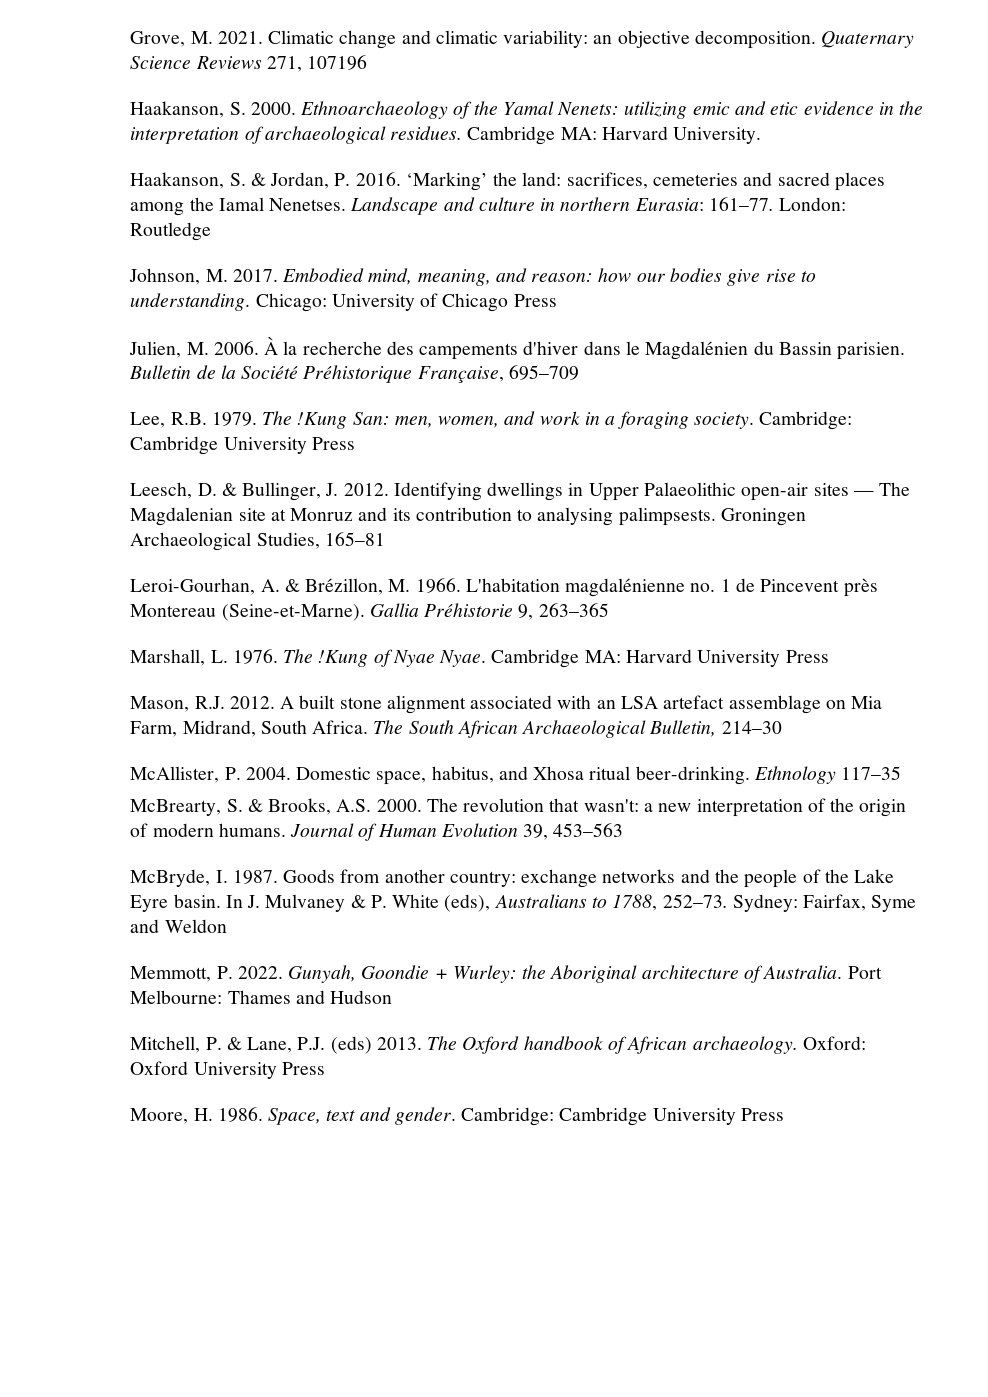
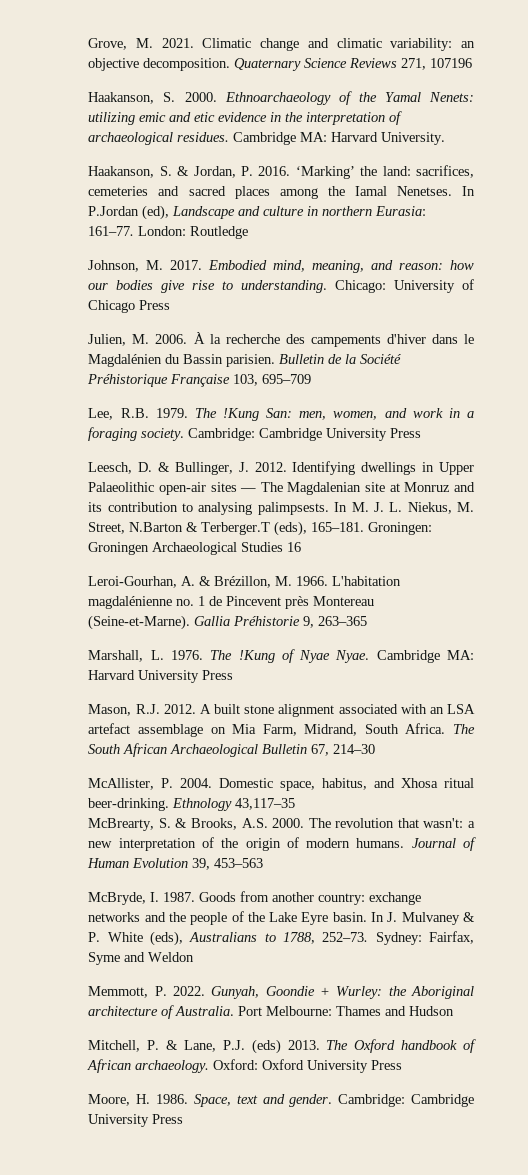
- Landscape and culture in northern Eurasia: 161–77.
+ In P.Jordan (ed), Landscape and culture in northern Eurasia: 161–77.
- Bulletin de la Société Préhistorique Française, 695–709
+ Bulletin de la Société Préhistorique Française 103, 695–709
- Groningen Archaeological Studies, 165–81
+ In M. J. L. Niekus, M. Street, N.Barton & Terberger.T (eds), 165–181. Groningen: Groningen Archaeological Studies 16
- The South African Archaeological Bulletin, 214–30
+ The South African Archaeological Bulletin 67, 214–30
- Ethnology 117–35
+ Ethnology 43,117–35

